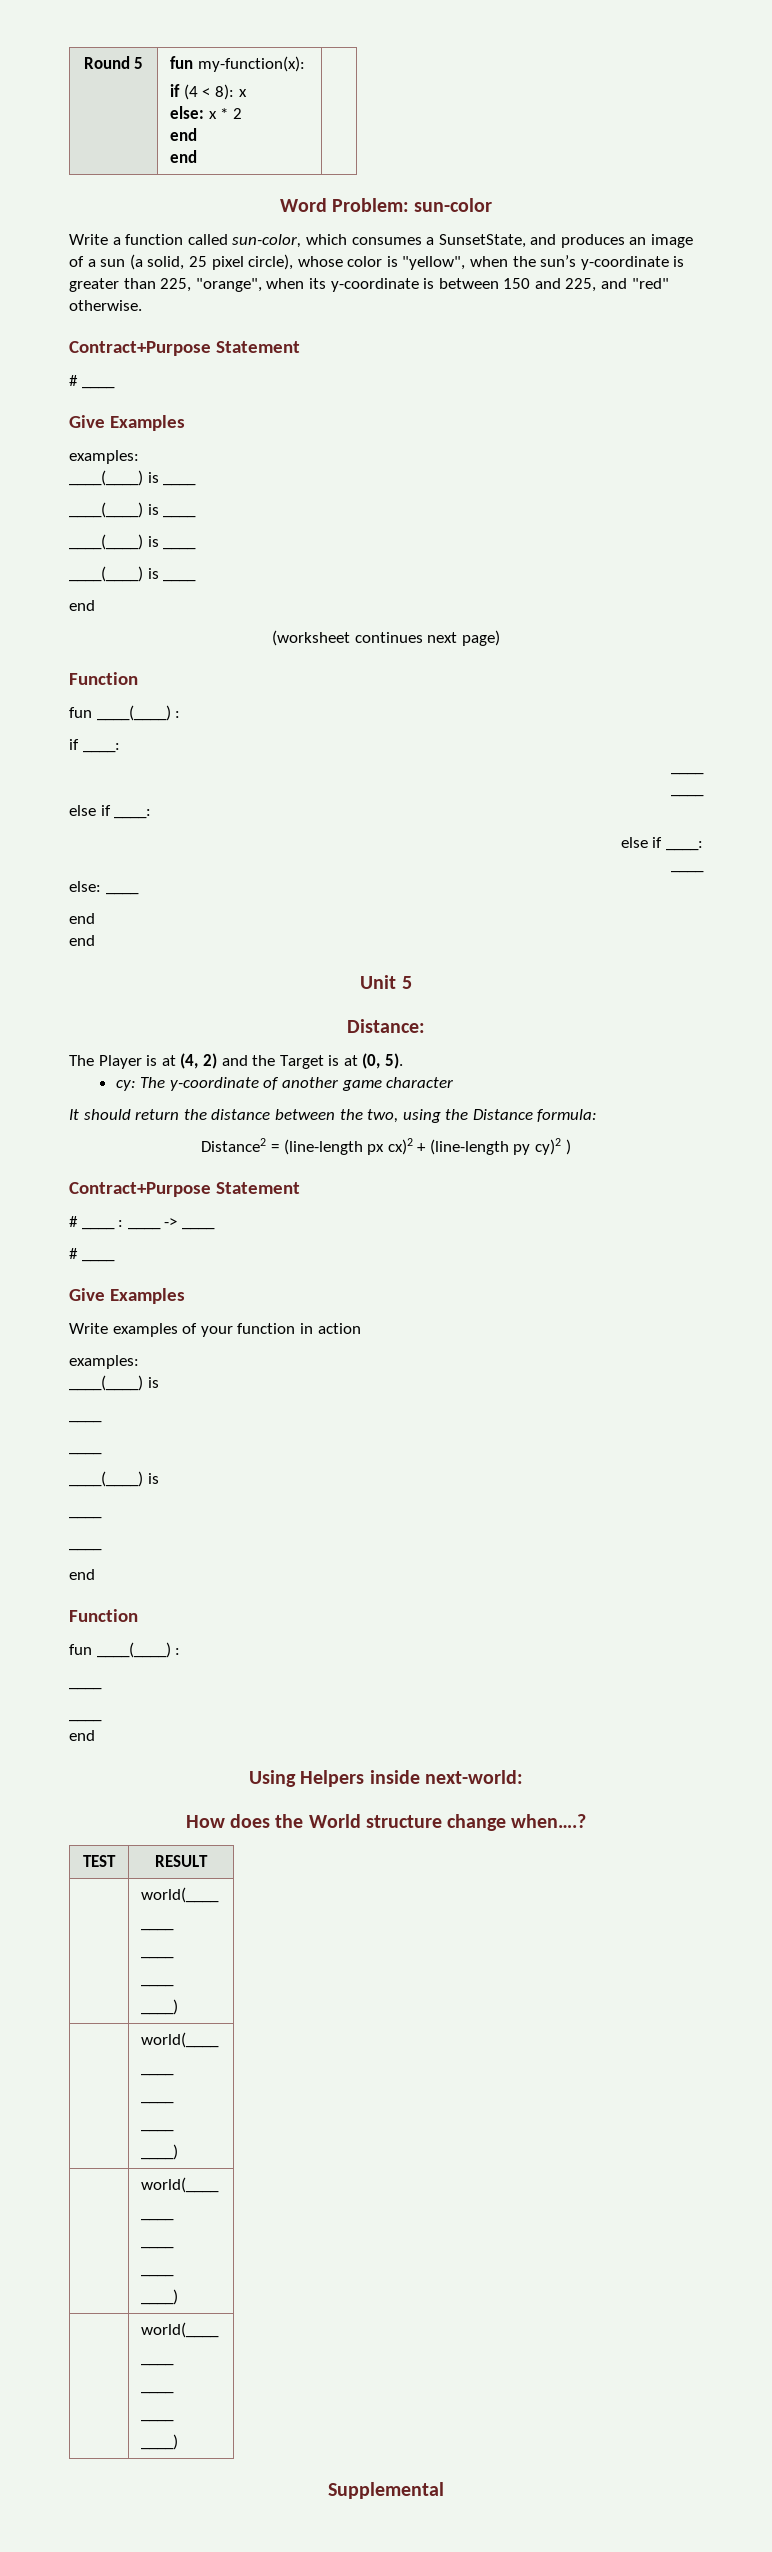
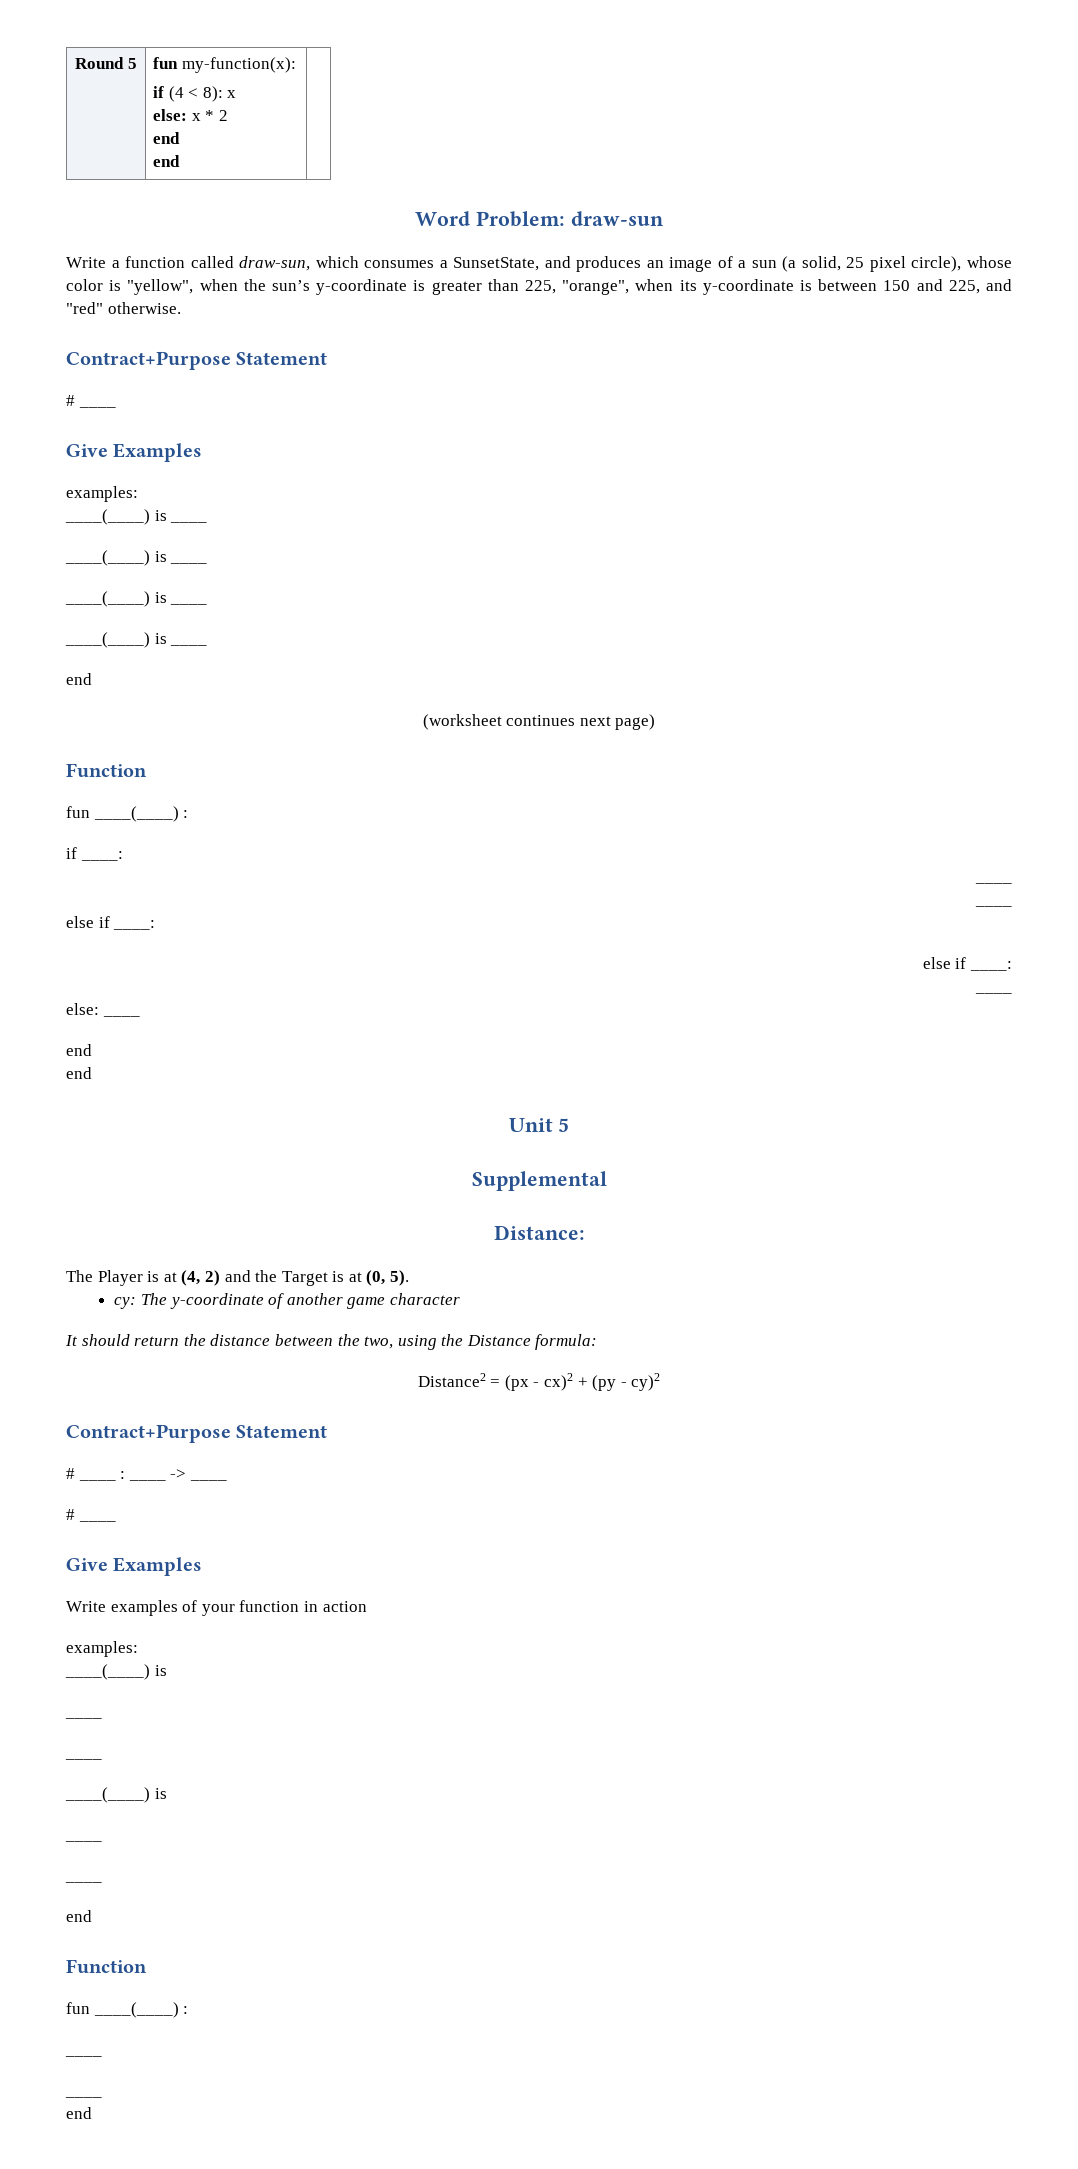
- Word Problem: sun-color
+ Word Problem: draw-sun
- Write a function called sun-color, which consumes a SunsetState, and produces an image of a sun (a solid, 25 pixel circle), whose color is "yellow", when the sun’s y-coordinate is greater than 225, "orange", when its y-coordinate is between 150 and 225, and "red" otherwise.
+ Write a function called draw-sun, which consumes a SunsetState, and produces an image of a sun (a solid, 25 pixel circle), whose color is "yellow", when the sun’s y-coordinate is greater than 225, "orange", when its y-coordinate is between 150 and 225, and "red" otherwise.
+ Supplemental
- Distance2 = (line-length px cx)2 + (line-length py cy)2 )
+ Distance2 = (px - cx)2 + (py - cy)2
- Using Helpers inside next-world:
- How does the World structure change when….?
- TEST | RESULT
- | world(____
- ____
- ____
- ____
- ____)
- | world(____
- ____
- ____
- ____
- ____)
- | world(____
- ____
- ____
- ____
- ____)
- | world(____
- ____
- ____
- ____
- ____)
- Supplemental

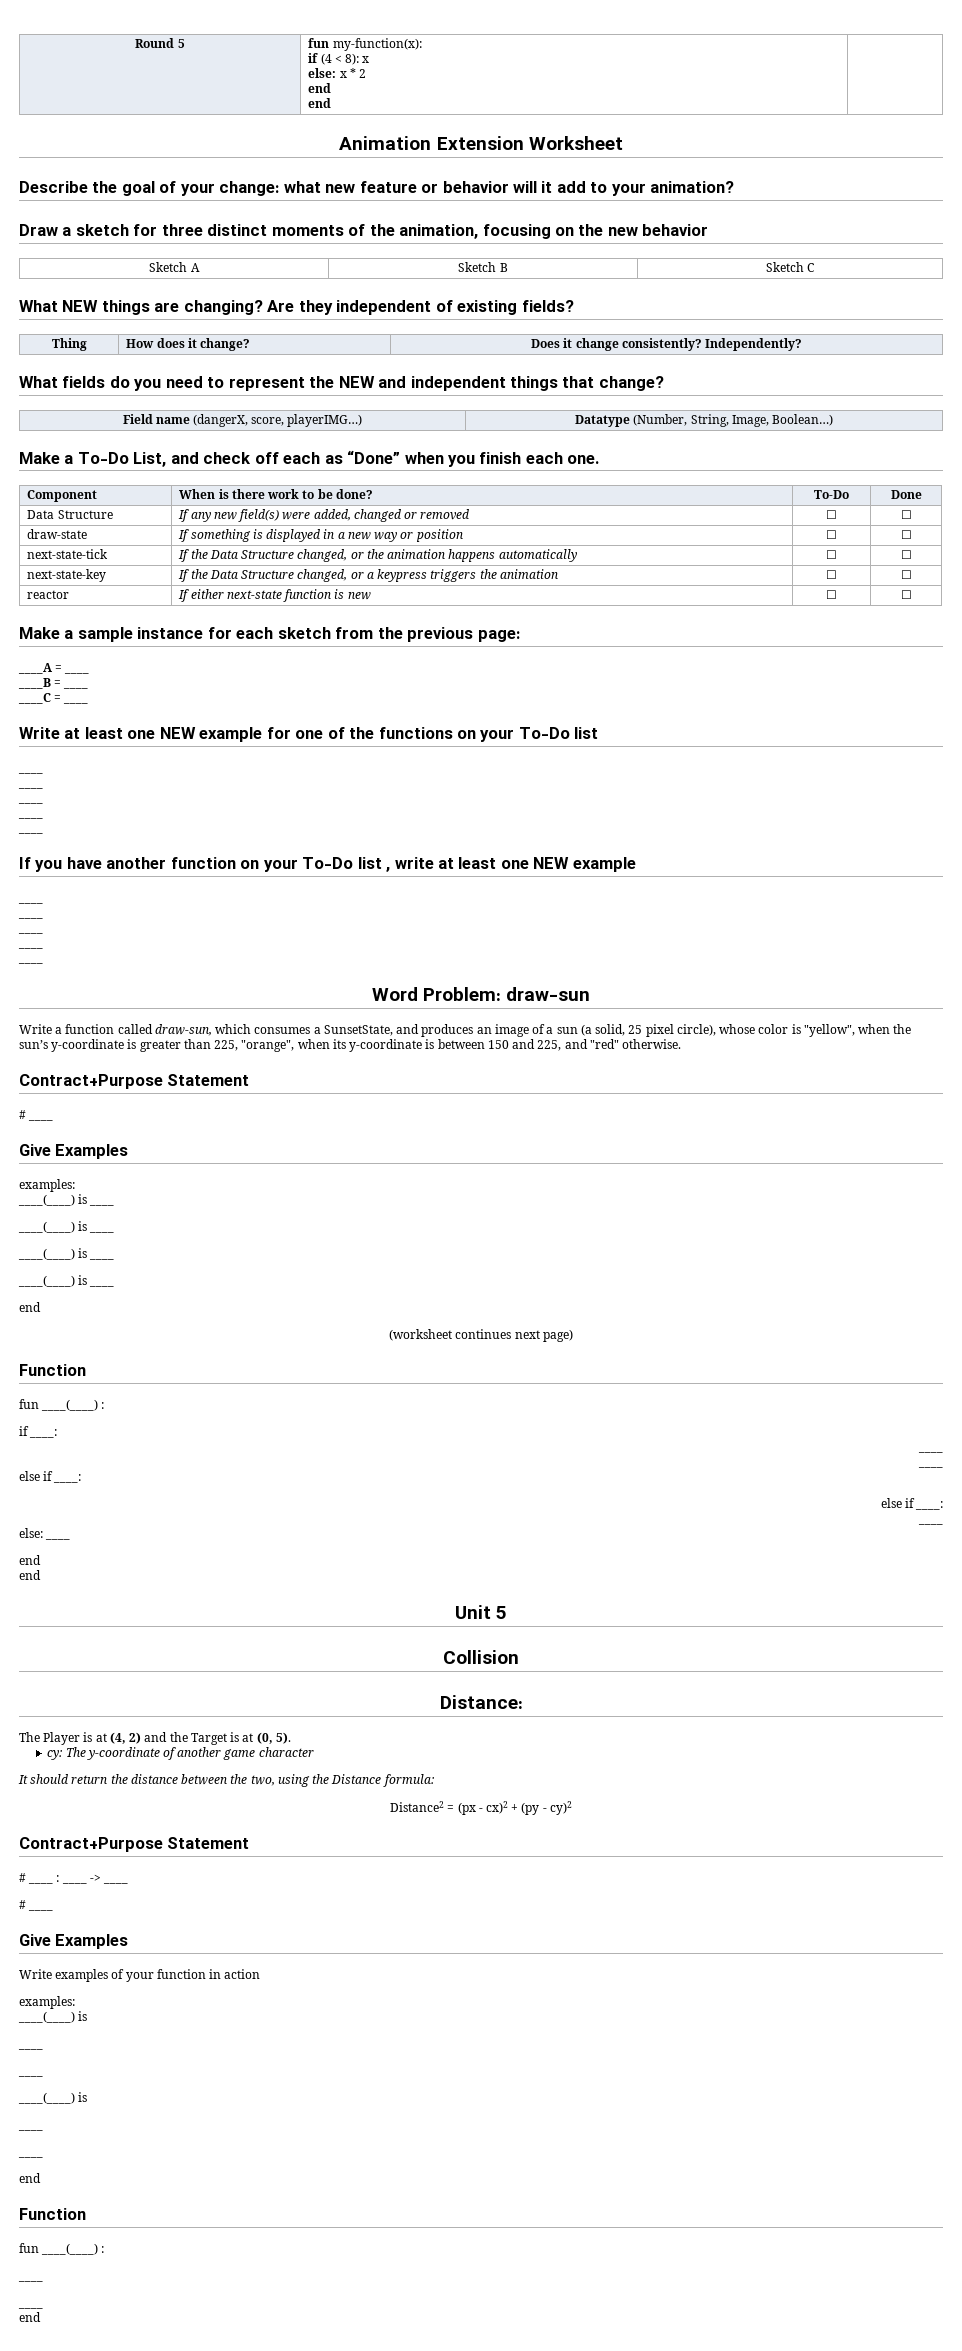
+ Animation Extension Worksheet
+ Describe the goal of your change: what new feature or behavior will it add to your animation?
+ Draw a sketch for three distinct moments of the animation, focusing on the new behavior
+ Sketch A | Sketch B | Sketch C
+ What NEW things are changing? Are they independent of existing fields?
+ Thing | How does it change? | Does it change consistently? Independently?
+ What fields do you need to represent the NEW and independent things that change?
+ Field name (dangerX, score, playerIMG…) | Datatype (Number, String, Image, Boolean…)
+ Make a To-Do List, and check off each as “Done” when you finish each one.
+ Component | When is there work to be done? | To-Do | Done
+ Data Structure | If any new field(s) were added, changed or removed | ☐ | ☐
+ draw-state | If something is displayed in a new way or position | ☐ | ☐
+ next-state-tick | If the Data Structure changed, or the animation happens automatically | ☐ | ☐
+ next-state-key | If the Data Structure changed, or a keypress triggers the animation | ☐ | ☐
+ reactor | If either next-state function is new | ☐ | ☐
+ Make a sample instance for each sketch from the previous page:
+ ____A = ____
+ ____B = ____
+ ____C = ____
+ Write at least one NEW example for one of the functions on your To-Do list
+ ____
+ ____
+ ____
+ ____
+ ____
+ If you have another function on your To-Do list , write at least one NEW example
+ ____
+ ____
+ ____
+ ____
+ ____
- Supplemental
+ Collision

